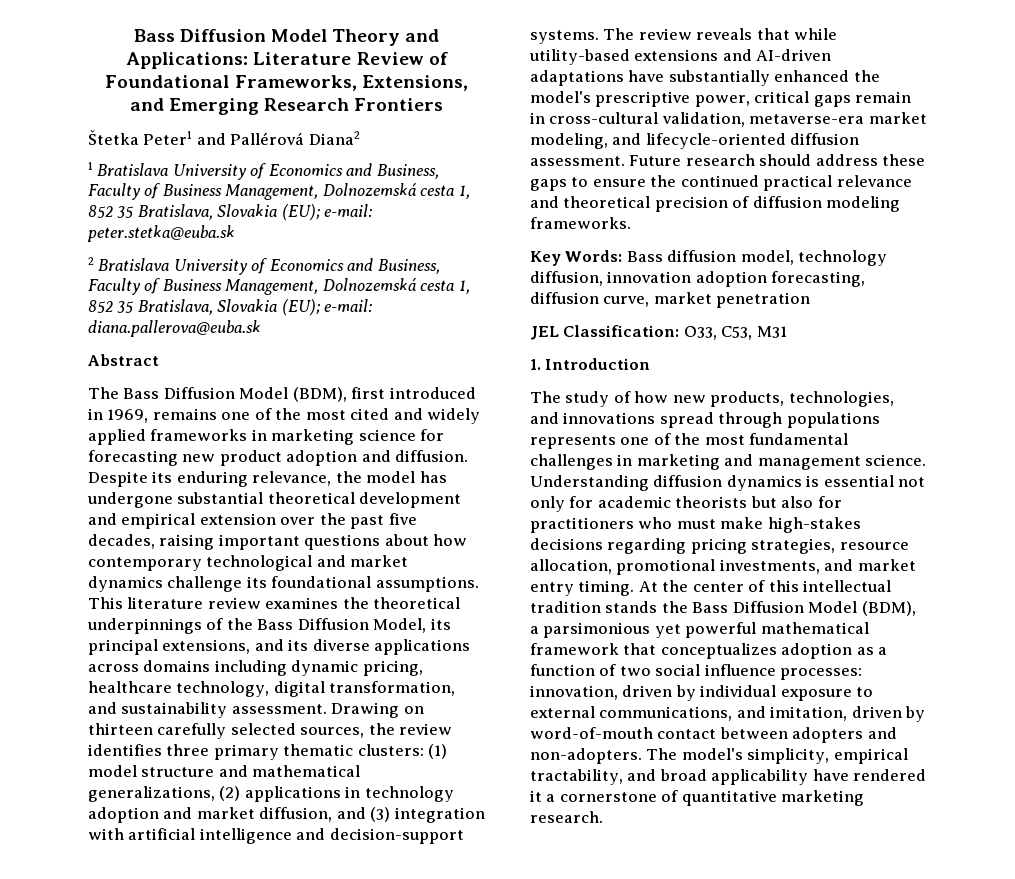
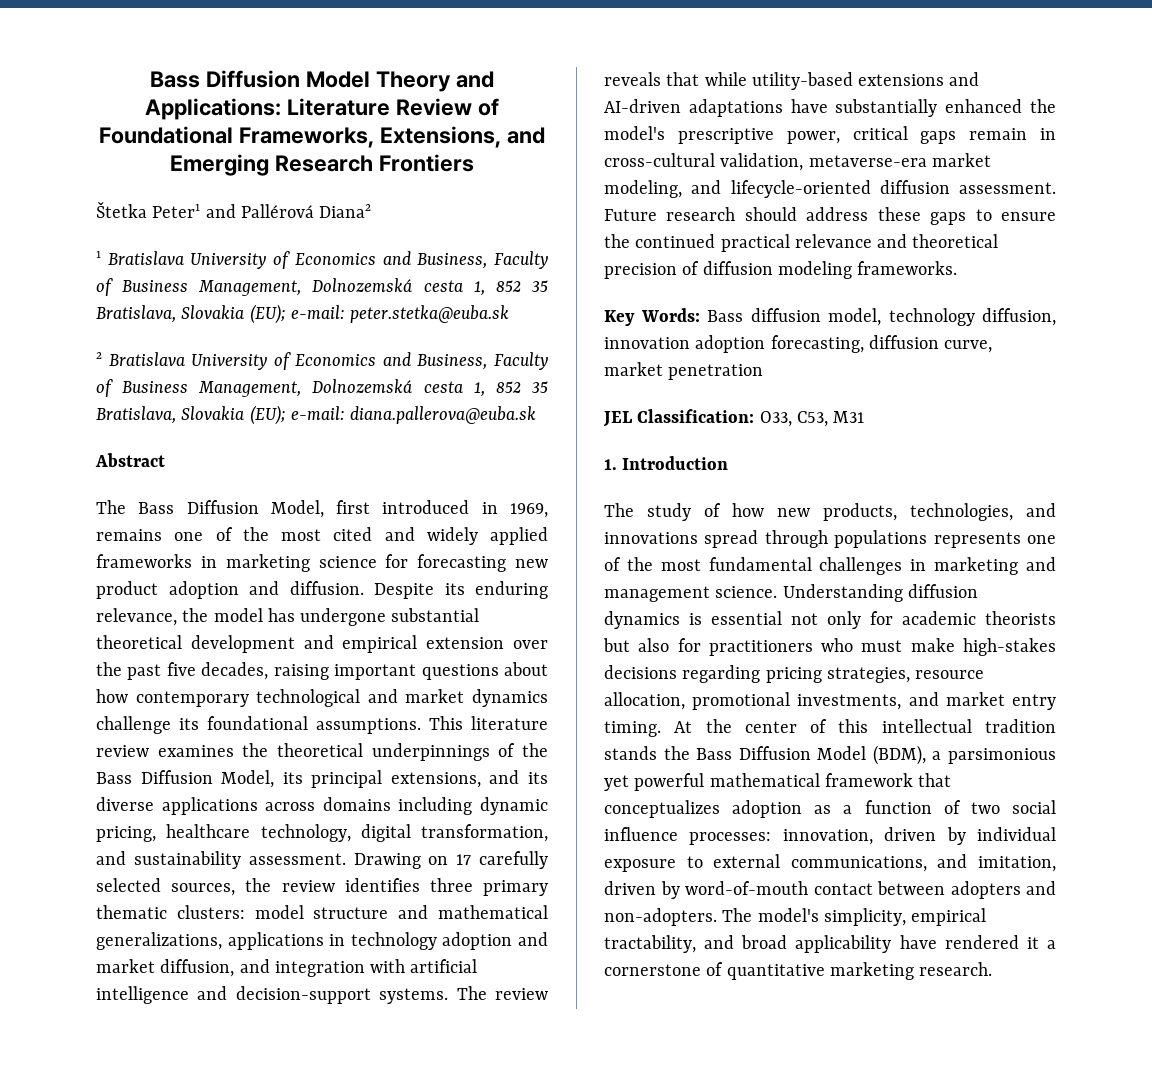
- The Bass Diffusion Model (BDM), first introduced in 1969, remains one of the most cited and widely applied frameworks in marketing science for forecasting new product adoption and diffusion.
+ The Bass Diffusion Model, first introduced in 1969, remains one of the most cited and widely applied frameworks in marketing science for forecasting new product adoption and diffusion.
- Drawing on thirteen carefully selected sources, the review identifies three primary thematic clusters: (1) model structure and mathematical generalizations, (2) applications in technology adoption and market diffusion, and (3) integration with artificial intelligence and decision-support systems.
+ Drawing on 17 carefully selected sources, the review identifies three primary thematic clusters: model structure and mathematical generalizations, applications in technology adoption and market diffusion, and integration with artificial intelligence and decision-support systems.

